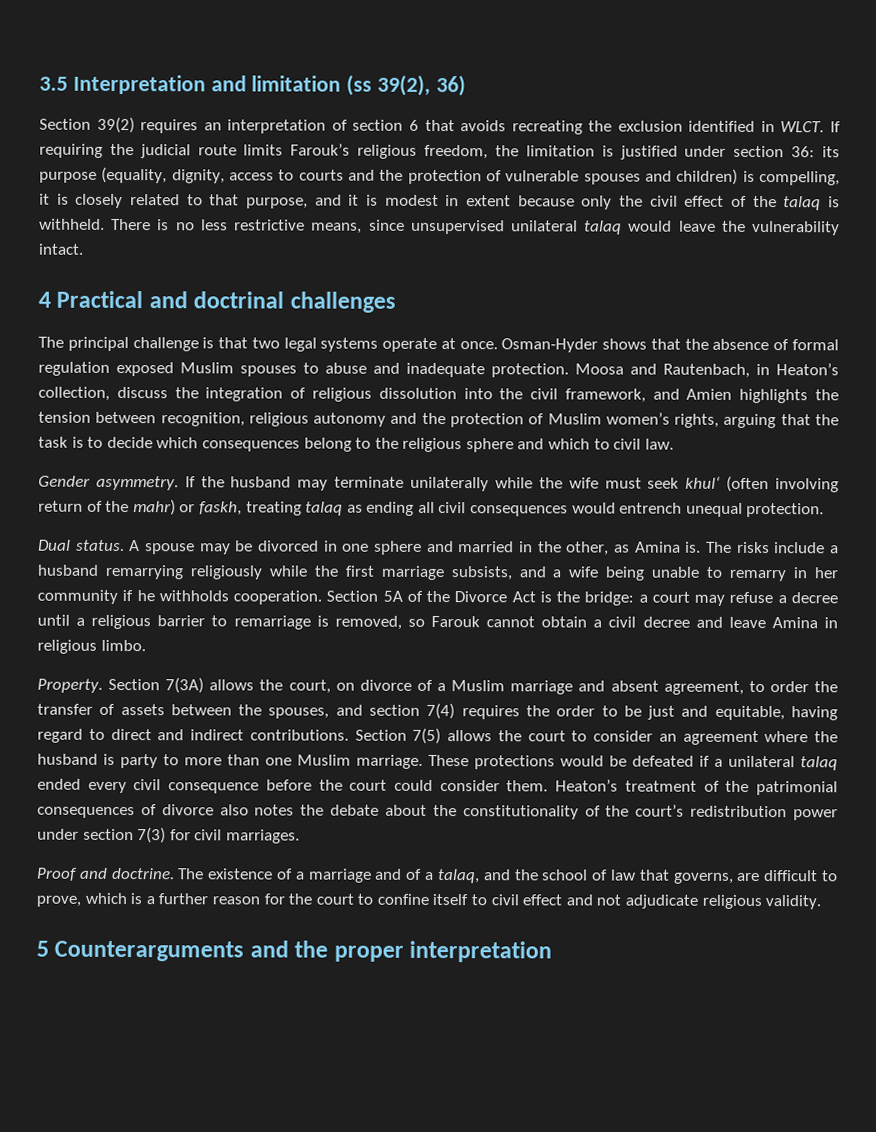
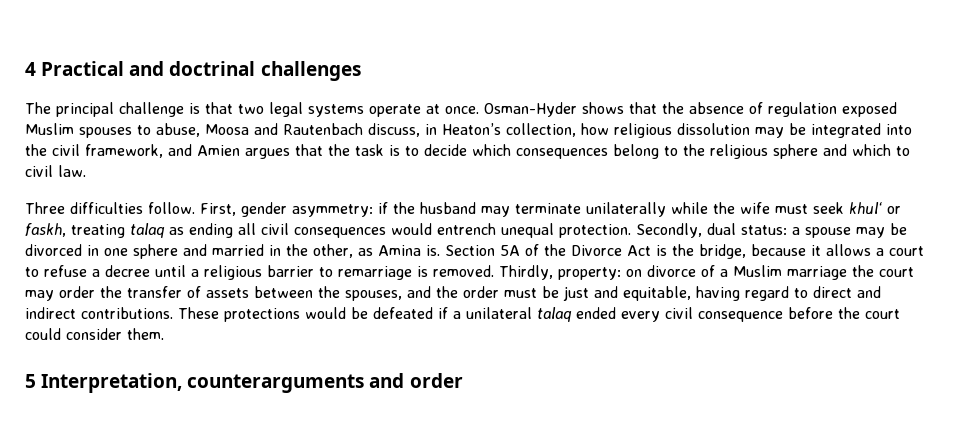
- 3.5 Interpretation and limitation (ss 39(2), 36)
- Section 39(2) requires an interpretation of section 6 that avoids recreating the exclusion identified in WLCT. If requiring the judicial route limits Farouk’s religious freedom, the limitation is justified under section 36: its purpose (equality, dignity, access to courts and the protection of vulnerable spouses and children) is compelling, it is closely related to that purpose, and it is modest in extent because only the civil effect of the talaq is withheld. There is no less restrictive means, since unsupervised unilateral talaq would leave the vulnerability intact.
- Osman-Hyder shows that the absence of formal regulation exposed Muslim spouses to abuse and inadequate protection. Moosa and Rautenbach, in Heaton’s collection, discuss the integration of religious dissolution into the civil framework, and Amien highlights the tension between recognition, religious autonomy and the protection of Muslim women’s rights, arguing that the task is to decide which consequences belong to the religious sphere and which to civil law.
+ Osman-Hyder shows that the absence of regulation exposed Muslim spouses to abuse, Moosa and Rautenbach discuss, in Heaton’s collection, how religious dissolution may be integrated into the civil framework, and Amien argues that the task is to decide which consequences belong to the religious sphere and which to civil law.
- Gender asymmetry. If the husband may terminate unilaterally while the wife must seek khul‘ (often involving return of the mahr) or faskh, treating talaq as ending all civil consequences would entrench unequal protection.
- Dual status. A spouse may be divorced in one sphere and married in the other, as Amina is.
+ Three difficulties follow. First, gender asymmetry: if the husband may terminate unilaterally while the wife must seek khul‘ or faskh, treating talaq as ending all civil consequences would entrench unequal protection. Secondly, dual status: a spouse may be divorced in one sphere and married in the other, as Amina is.
- The risks include a husband remarrying religiously while the first marriage subsists, and a wife being unable to remarry in her community if he withholds cooperation.
- Section 5A of the Divorce Act is the bridge: a court may refuse a decree until a religious barrier to remarriage is removed, so Farouk cannot obtain a civil decree and leave Amina in religious limbo.
- Property. Section 7(3A) allows the court, on divorce of a Muslim marriage and absent agreement, to order the transfer of assets between the spouses, and section 7(4) requires the order to be just and equitable, having regard to direct and indirect contributions.
+ Section 5A of the Divorce Act is the bridge, because it allows a court to refuse a decree until a religious barrier to remarriage is removed. Thirdly, property: on divorce of a Muslim marriage the court may order the transfer of assets between the spouses, and the order must be just and equitable, having regard to direct and indirect contributions.
- Section 7(5) allows the court to consider an agreement where the husband is party to more than one Muslim marriage.
- These protections would be defeated if a unilateral talaq ended every civil consequence before the court could consider them. Heaton’s treatment of the patrimonial consequences of divorce also notes the debate about the constitutionality of the court’s redistribution power under section 7(3) for civil marriages.
- Proof and doctrine. The existence of a marriage and of a talaq, and the school of law that governs, are difficult to prove, which is a further reason for the court to confine itself to civil effect and not adjudicate religious validity.
- 5 Counterarguments and the proper interpretation
+ These protections would be defeated if a unilateral talaq ended every civil consequence before the court could consider them.
+ 5 Interpretation, counterarguments and order

